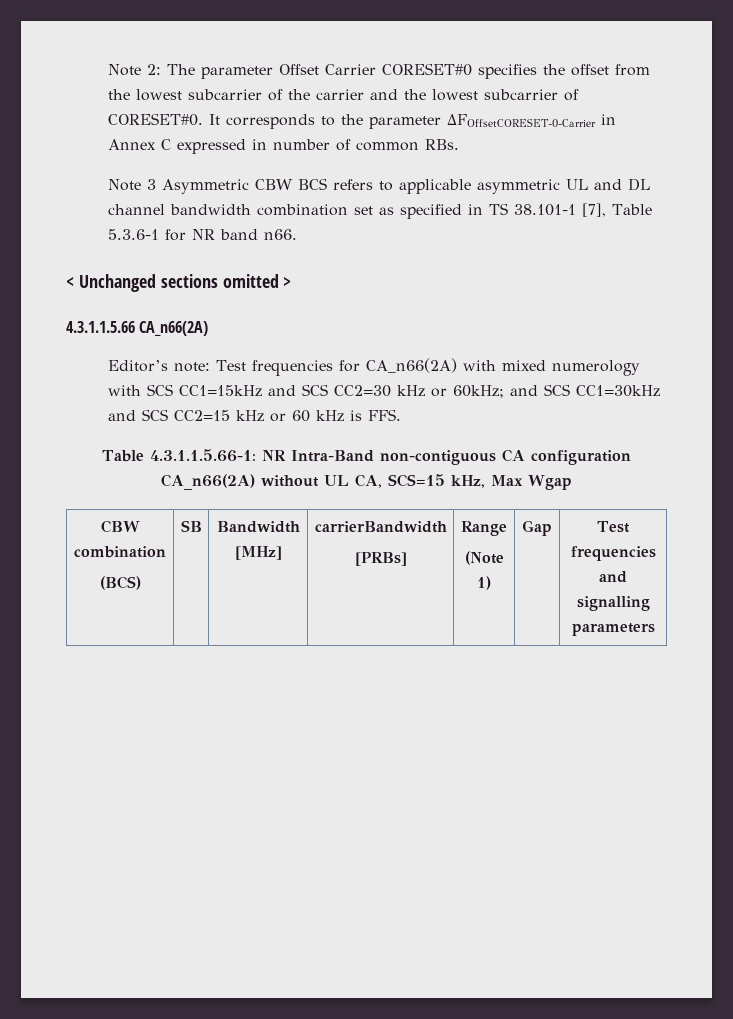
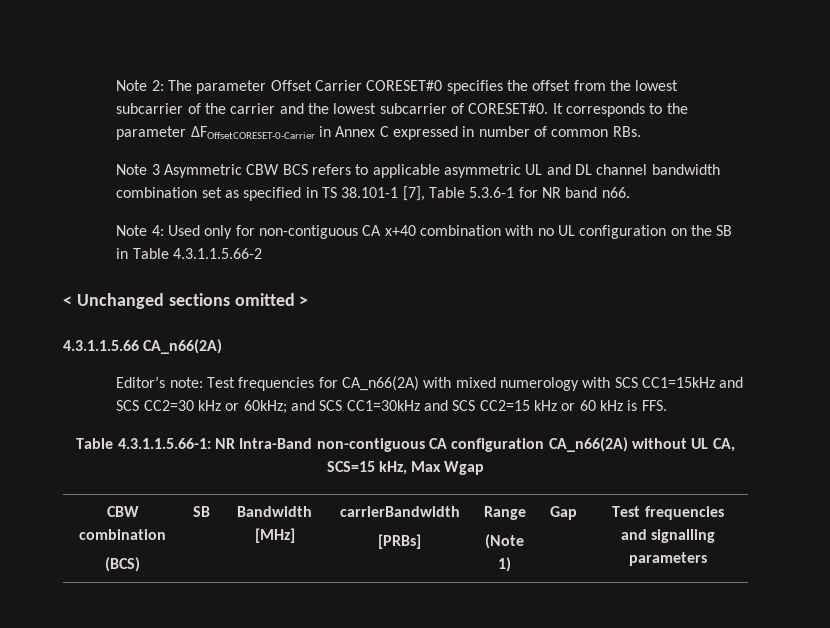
+ Note 4: Used only for non-contiguous CA x+40 combination with no UL configuration on the SB in Table 4.3.1.1.5.66-2

